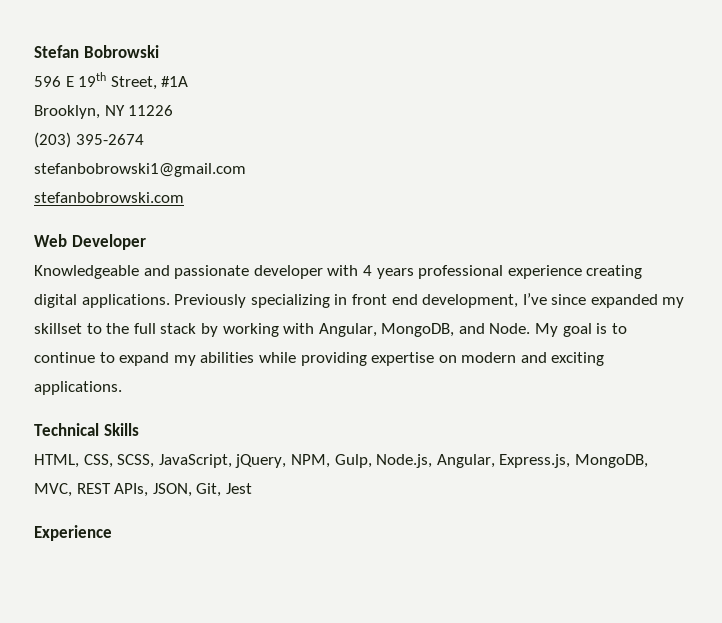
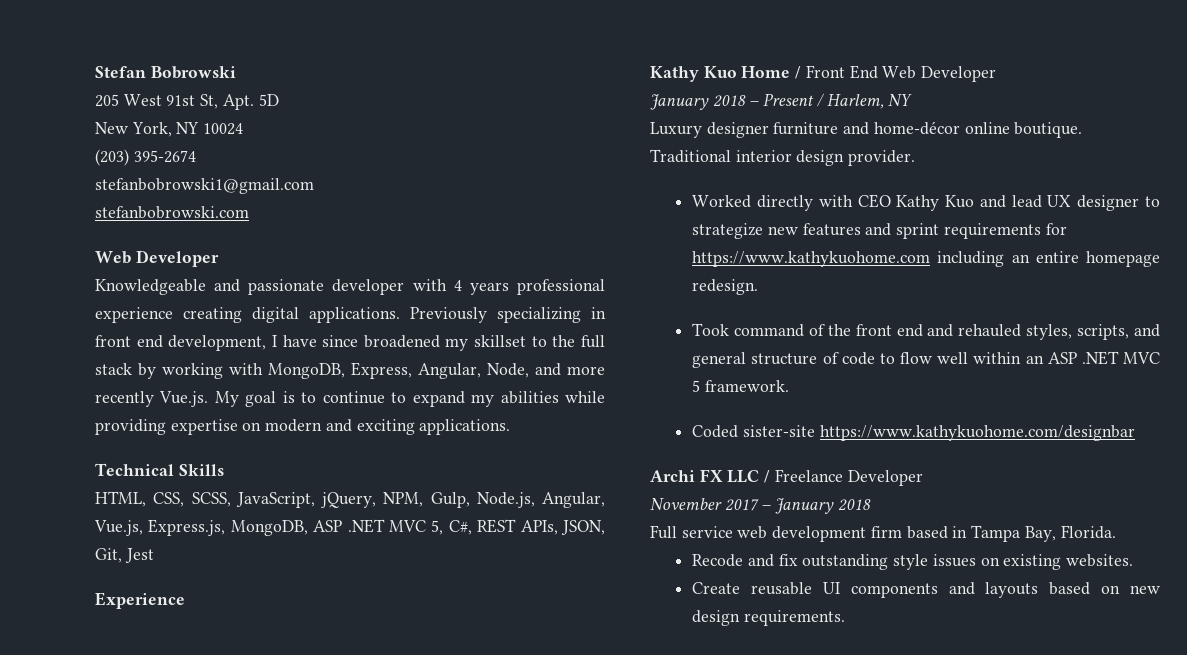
- 596 E 19th Street, #1A
- Brooklyn, NY 11226
+ 205 West 91st St, Apt. 5D
+ New York, NY 10024
- Previously specializing in front end development, I’ve since expanded my skillset to the full stack by working with Angular, MongoDB, and Node. My goal is to continue to expand my abilities while providing expertise on modern and exciting applications.
+ Previously specializing in front end development, I have since broadened my skillset to the full stack by working with MongoDB, Express, Angular, Node, and more recently Vue.js. My goal is to continue to expand my abilities while providing expertise on modern and exciting applications.
- HTML, CSS, SCSS, JavaScript, jQuery, NPM, Gulp, Node.js, Angular, Express.js, MongoDB, MVC, REST APIs, JSON, Git, Jest
+ HTML, CSS, SCSS, JavaScript, jQuery, NPM, Gulp, Node.js, Angular, Vue.js, Express.js, MongoDB, ASP .NET MVC 5, C#, REST APIs, JSON, Git, Jest
+ Kathy Kuo Home / Front End Web Developer
+ January 2018 – Present / Harlem, NY
+ Luxury designer furniture and home-décor online boutique. Traditional interior design provider.
+ Worked directly with CEO Kathy Kuo and lead UX designer to strategize new features and sprint requirements for https://www.kathykuohome.com including an entire homepage redesign.
+ Took command of the front end and rehauled styles, scripts, and general structure of code to flow well within an ASP .NET MVC 5 framework.
+ Coded sister-site https://www.kathykuohome.com/designbar
+ Archi FX LLC / Freelance Developer
+ November 2017 – January 2018
+ Full service web development firm based in Tampa Bay, Florida.
+ Recode and fix outstanding style issues on existing websites.
+ Create reusable UI components and layouts based on new design requirements.

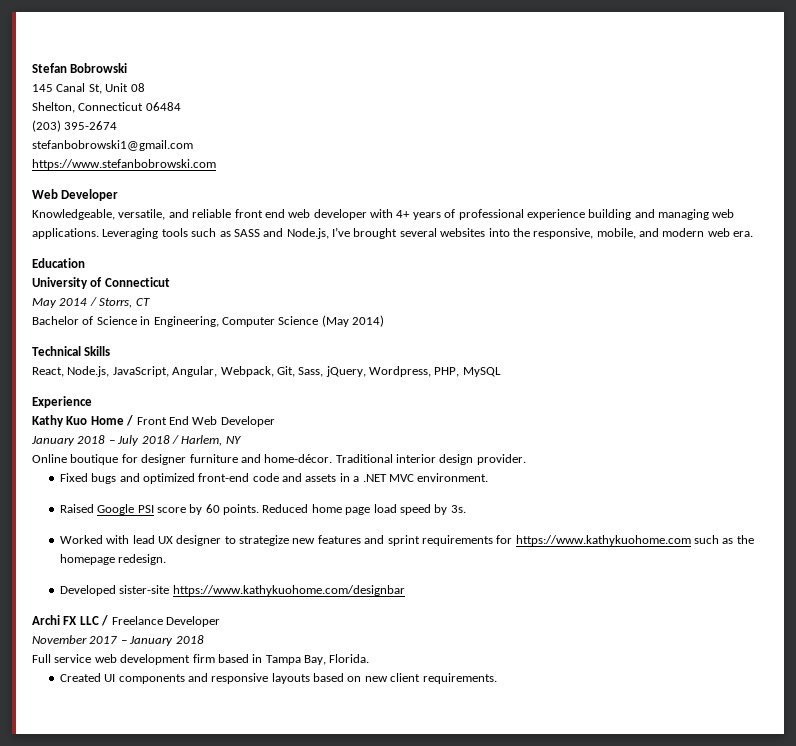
- 205 West 91st St, Apt. 5D
- New York, NY 10024
+ 145 Canal St, Unit 08
+ Shelton, Connecticut 06484
- stefanbobrowski.com
+ https://www.stefanbobrowski.com
  Web Developer
- Knowledgeable and passionate developer with 4 years professional experience creating digital applications. Previously specializing in front end development, I have since broadened my skillset to the full stack by working with MongoDB, Express, Angular, Node, and more recently Vue.js. My goal is to continue to expand my abilities while providing expertise on modern and exciting applications.
+ Knowledgeable, versatile, and reliable front end web developer with 4+ years of professional experience building and managing web applications. Leveraging tools such as SASS and Node.js, I’ve brought several websites into the responsive, mobile, and modern web era.
+ Education
+ University of Connecticut
+ May 2014 / Storrs, CT
+ Bachelor of Science in Engineering, Computer Science (May 2014)
  Technical Skills
- HTML, CSS, SCSS, JavaScript, jQuery, NPM, Gulp, Node.js, Angular, Vue.js, Express.js, MongoDB, ASP .NET MVC 5, C#, REST APIs, JSON, Git, Jest
+ React, Node.js, JavaScript, Angular, Webpack, Git, Sass, jQuery, Wordpress, PHP, MySQL
- January 2018 – Present / Harlem, NY
+ January 2018 – July 2018 / Harlem, NY
- Luxury designer furniture and home-décor online boutique. Traditional interior design provider.
- Worked directly with CEO Kathy Kuo and lead UX designer to strategize new features and sprint requirements for https://www.kathykuohome.com including an entire homepage redesign.
+ Online boutique for designer furniture and home-décor. Traditional interior design provider.
+ Fixed bugs and optimized front-end code and assets in a .NET MVC environment.
+ Raised Google PSI score by 60 points. Reduced home page load speed by 3s.
+ Worked with lead UX designer to strategize new features and sprint requirements for https://www.kathykuohome.com such as the homepage redesign.
- Took command of the front end and rehauled styles, scripts, and general structure of code to flow well within an ASP .NET MVC 5 framework.
- Coded sister-site https://www.kathykuohome.com/designbar
+ Developed sister-site https://www.kathykuohome.com/designbar
- Recode and fix outstanding style issues on existing websites.
- Create reusable UI components and layouts based on new design requirements.
+ Created UI components and responsive layouts based on new client requirements.

